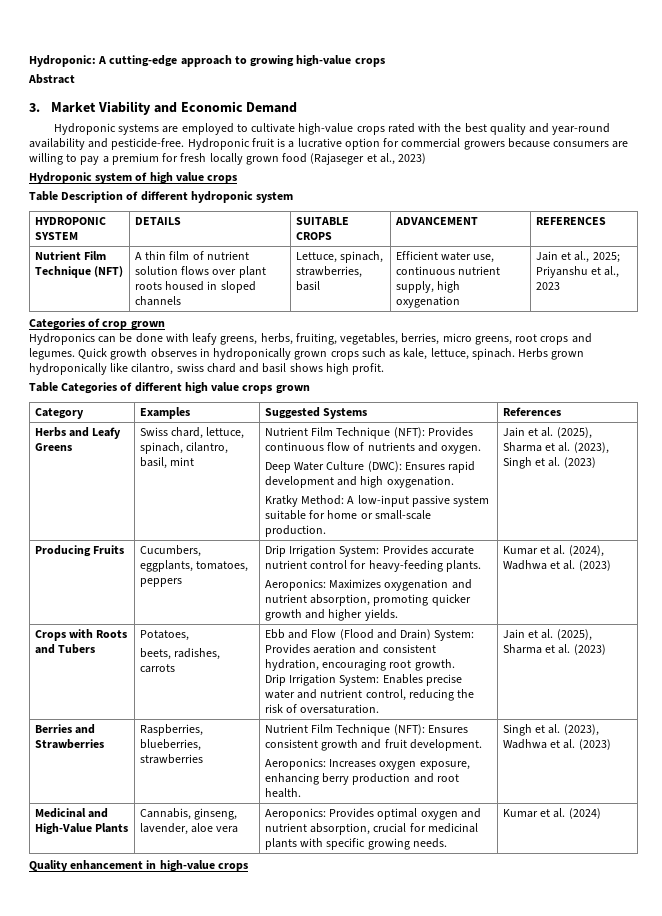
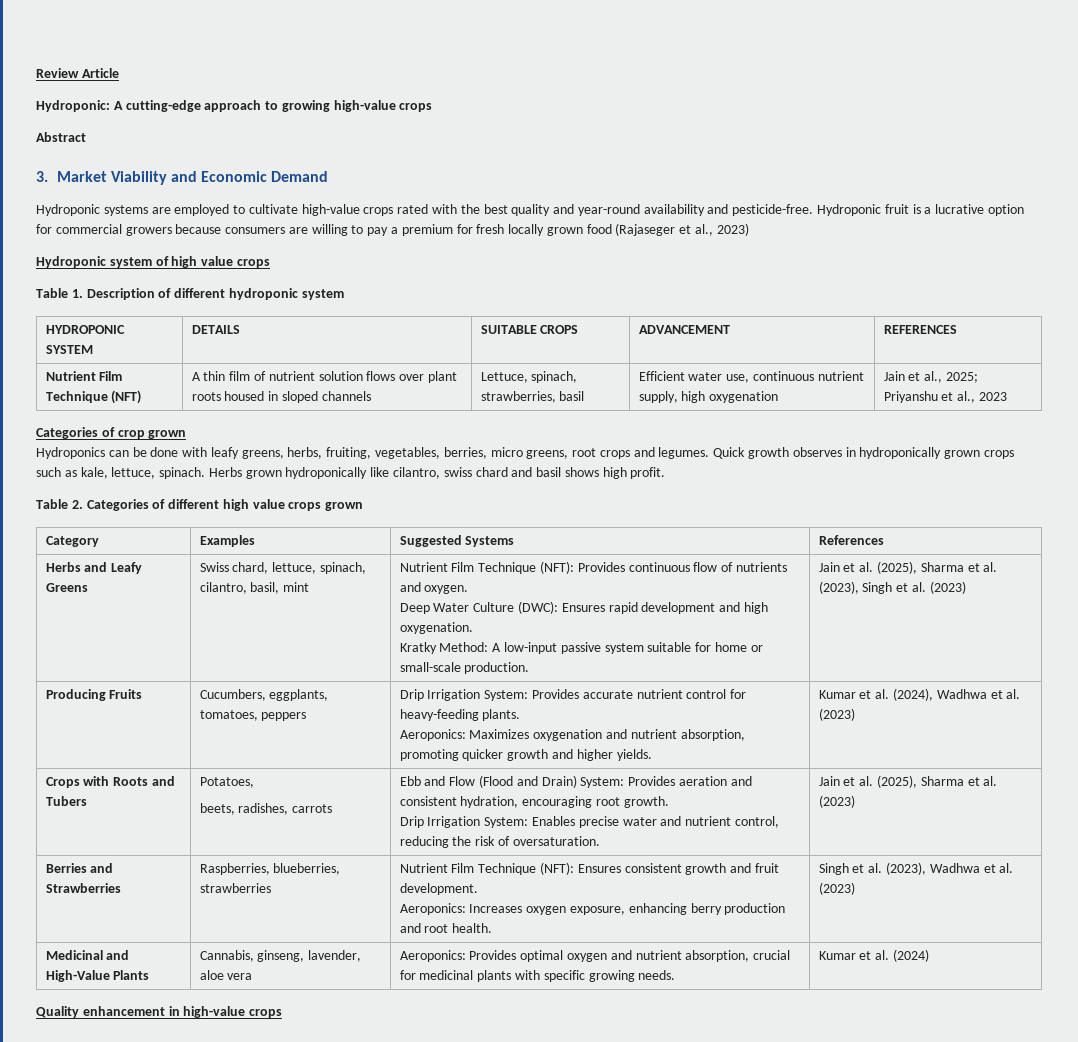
+ Review Article
- Table Description of different hydroponic system
+ Table 1. Description of different hydroponic system
- Table Categories of different high value crops grown
+ Table 2. Categories of different high value crops grown

